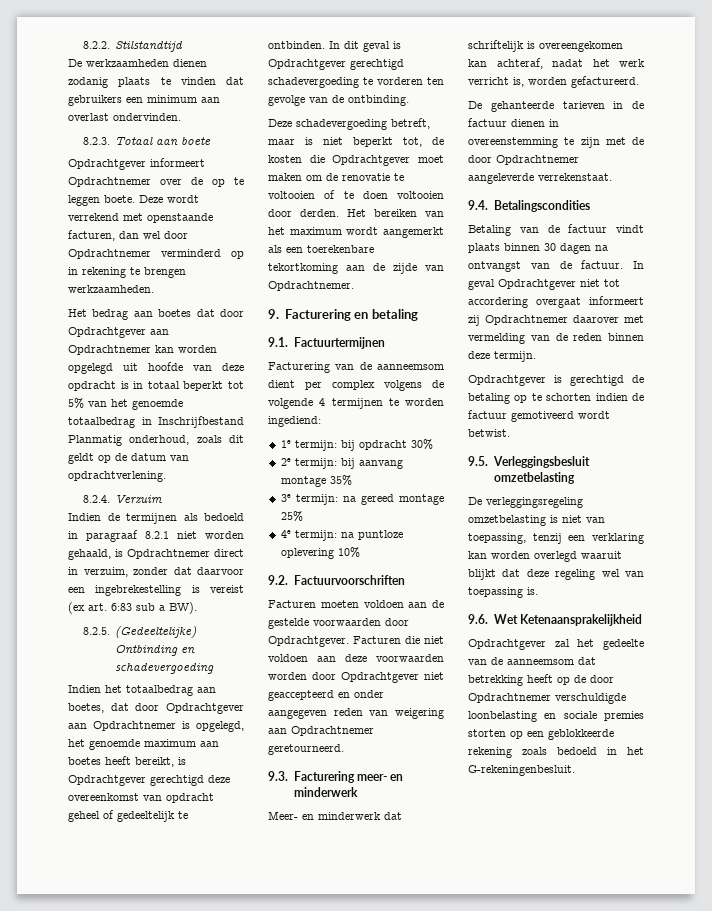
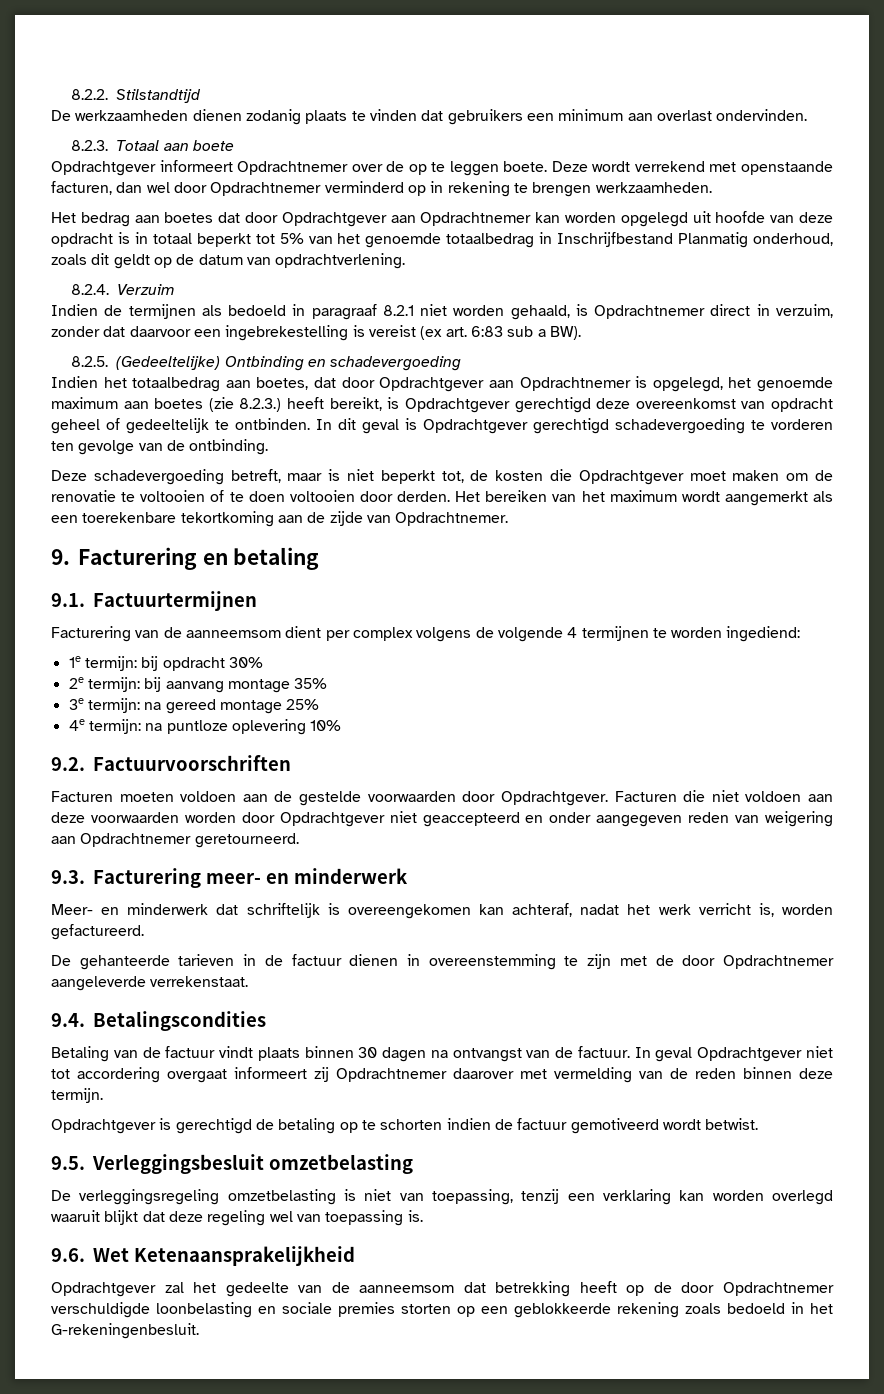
- Indien het totaalbedrag aan boetes, dat door Opdrachtgever aan Opdrachtnemer is opgelegd, het genoemde maximum aan boetes heeft bereikt, is Opdrachtgever gerechtigd deze overeenkomst van opdracht geheel of gedeeltelijk te ontbinden.
+ Indien het totaalbedrag aan boetes, dat door Opdrachtgever aan Opdrachtnemer is opgelegd, het genoemde maximum aan boetes (zie 8.2.3.) heeft bereikt, is Opdrachtgever gerechtigd deze overeenkomst van opdracht geheel of gedeeltelijk te ontbinden.

